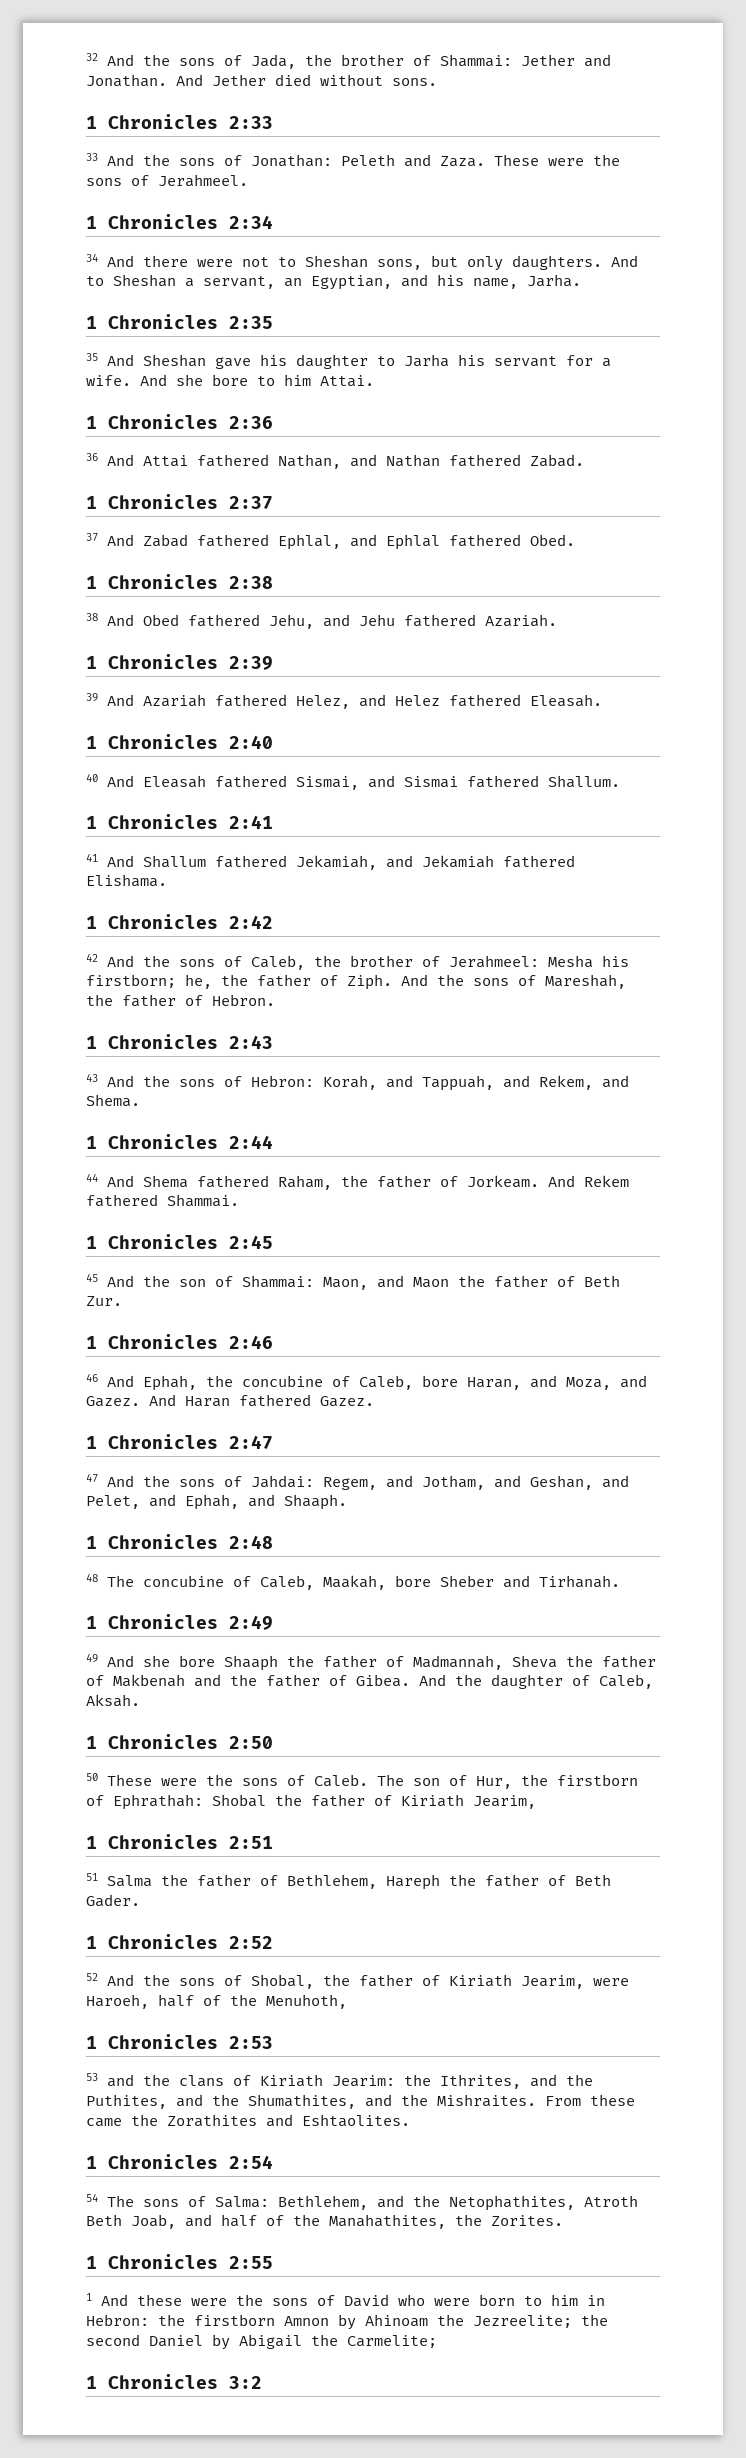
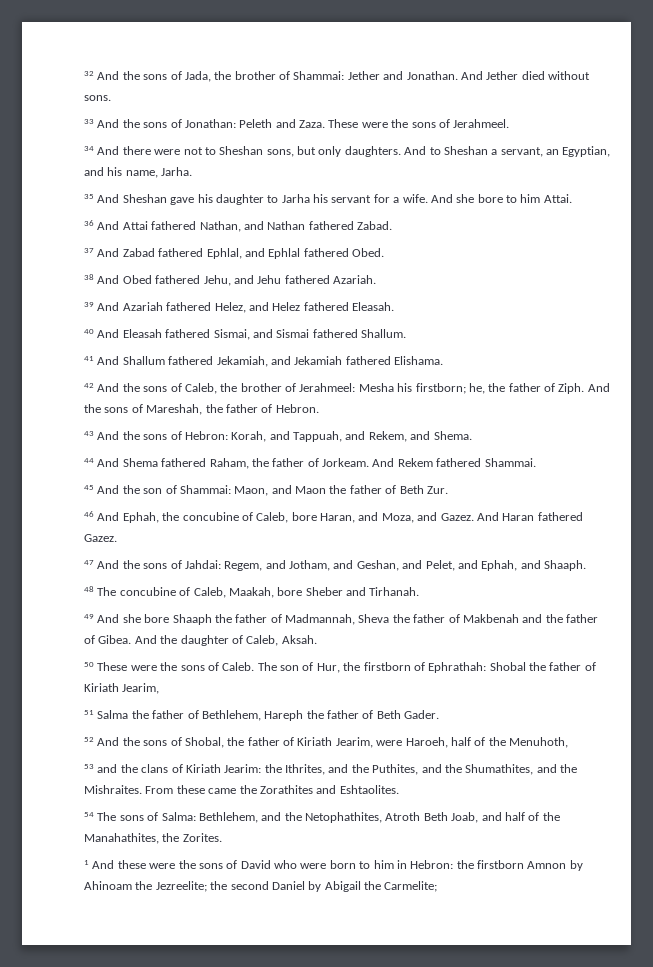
- 1 Chronicles 2:33
- 1 Chronicles 2:34
- 1 Chronicles 2:35
- 1 Chronicles 2:36
- 1 Chronicles 2:37
- 1 Chronicles 2:38
- 1 Chronicles 2:39
- 1 Chronicles 2:40
- 1 Chronicles 2:41
- 1 Chronicles 2:42
- 1 Chronicles 2:43
- 1 Chronicles 2:44
- 1 Chronicles 2:45
- 1 Chronicles 2:46
- 1 Chronicles 2:47
- 1 Chronicles 2:48
- 1 Chronicles 2:49
- 1 Chronicles 2:50
- 1 Chronicles 2:51
- 1 Chronicles 2:52
- 1 Chronicles 2:53
- 1 Chronicles 2:54
- 1 Chronicles 2:55
- 1 Chronicles 3:2

